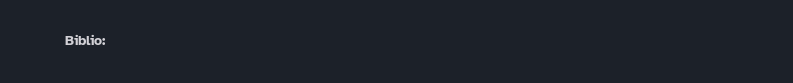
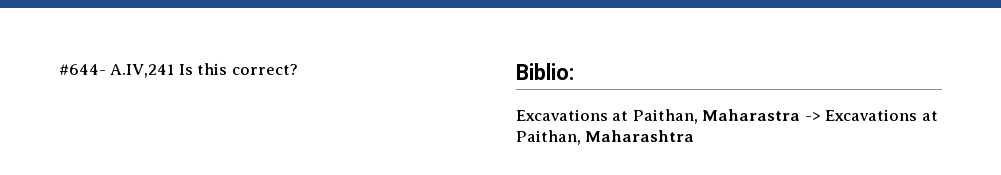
+ #644- A.IV,241 Is this correct?
  Biblio:
+ Excavations at Paithan, Maharastra -> Excavations at Paithan, Maharashtra

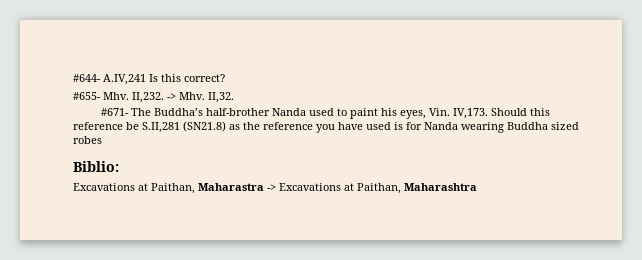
+ #655- Mhv. II,232. -> Mhv. II,32.
+ #671- The Buddha’s half-brother Nanda used to paint his eyes, Vin. IV,173. Should this reference be S.II,281 (SN21.8) as the reference you have used is for Nanda wearing Buddha sized robes

